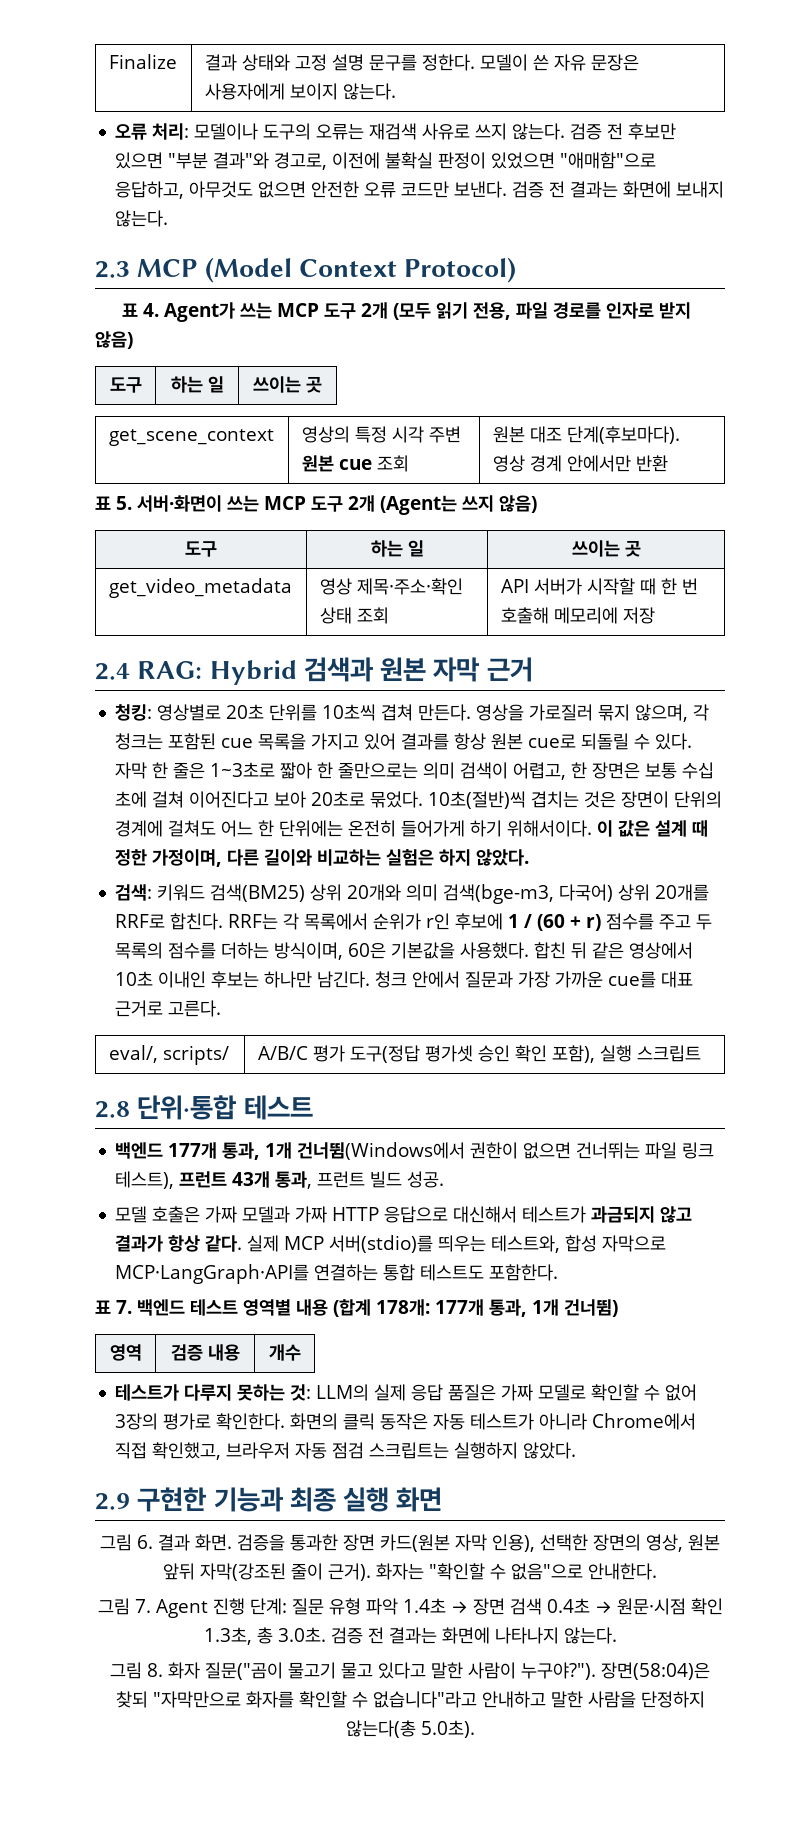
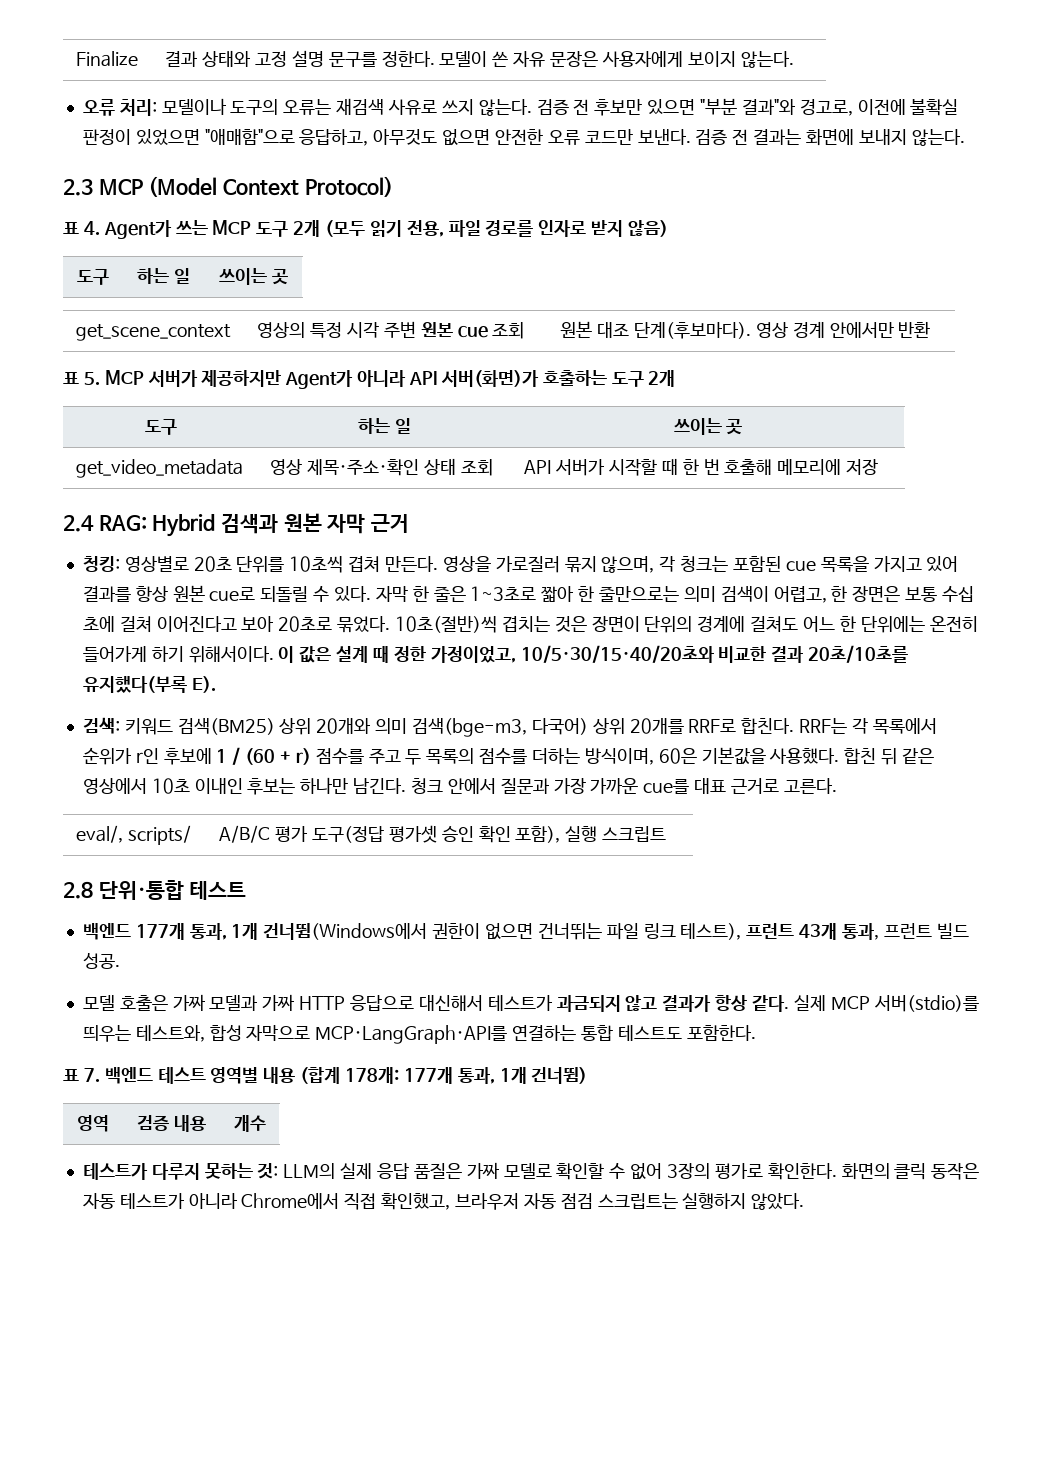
- 표 5. 서버·화면이 쓰는 MCP 도구 2개 (Agent는 쓰지 않음)
+ 표 5. MCP 서버가 제공하지만 Agent가 아니라 API 서버(화면)가 호출하는 도구 2개
- 이 값은 설계 때 정한 가정이며, 다른 길이와 비교하는 실험은 하지 않았다.
+ 이 값은 설계 때 정한 가정이었고, 10/5·30/15·40/20초와 비교한 결과 20초/10초를 유지했다(부록 E).
- 2.9 구현한 기능과 최종 실행 화면
- 그림 6. 결과 화면. 검증을 통과한 장면 카드(원본 자막 인용), 선택한 장면의 영상, 원본 앞뒤 자막(강조된 줄이 근거). 화자는 "확인할 수 없음"으로 안내한다.
- 그림 7. Agent 진행 단계: 질문 유형 파악 1.4초 → 장면 검색 0.4초 → 원문·시점 확인 1.3초, 총 3.0초. 검증 전 결과는 화면에 나타나지 않는다.
- 그림 8. 화자 질문("곰이 물고기 물고 있다고 말한 사람이 누구야?"). 장면(58:04)은 찾되 "자막만으로 화자를 확인할 수 없습니다"라고 안내하고 말한 사람을 단정하지 않는다(총 5.0초).

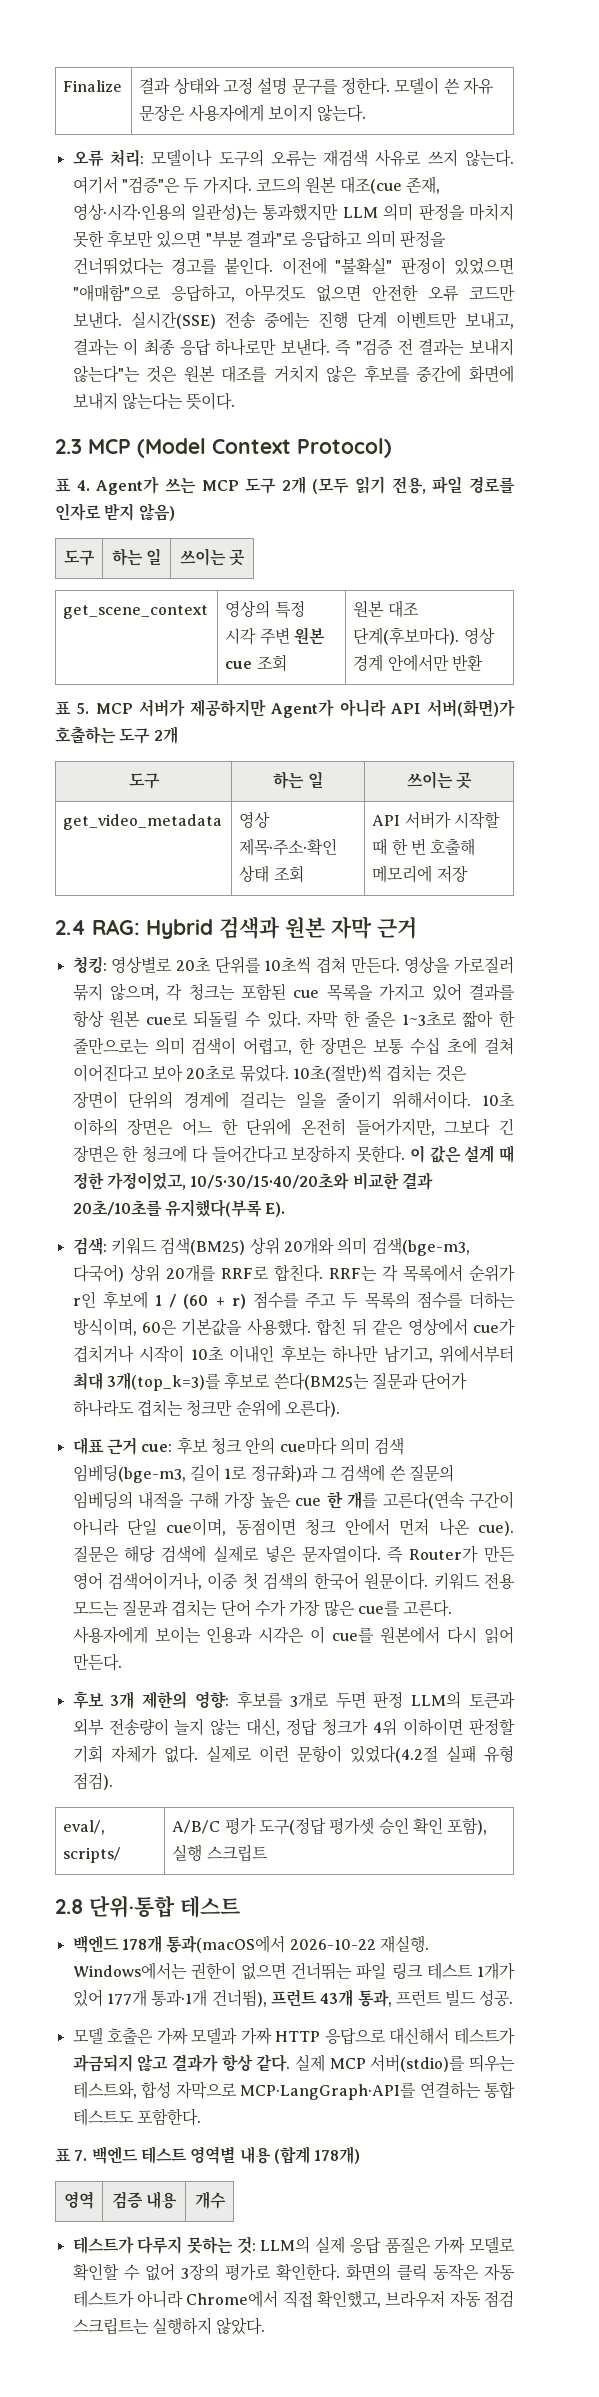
- 검증 전 후보만 있으면 "부분 결과"와 경고로, 이전에 불확실 판정이 있었으면 "애매함"으로 응답하고, 아무것도 없으면 안전한 오류 코드만 보낸다.
+ 여기서 "검증"은 두 가지다. 코드의 원본 대조(cue 존재, 영상·시각·인용의 일관성)는 통과했지만 LLM 의미 판정을 마치지 못한 후보만 있으면 "부분 결과"로 응답하고 의미 판정을 건너뛰었다는 경고를 붙인다. 이전에 "불확실" 판정이 있었으면 "애매함"으로 응답하고, 아무것도 없으면 안전한 오류 코드만 보낸다.
- 검증 전 결과는 화면에 보내지 않는다.
+ 실시간(SSE) 전송 중에는 진행 단계 이벤트만 보내고, 결과는 이 최종 응답 하나로만 보낸다. 즉 "검증 전 결과는 보내지 않는다"는 것은 원본 대조를 거치지 않은 후보를 중간에 화면에 보내지 않는다는 뜻이다.
- 10초(절반)씩 겹치는 것은 장면이 단위의 경계에 걸쳐도 어느 한 단위에는 온전히 들어가게 하기 위해서이다.
+ 10초(절반)씩 겹치는 것은 장면이 단위의 경계에 걸리는 일을 줄이기 위해서이다. 10초 이하의 장면은 어느 한 단위에 온전히 들어가지만, 그보다 긴 장면은 한 청크에 다 들어간다고 보장하지 못한다.
- 합친 뒤 같은 영상에서 10초 이내인 후보는 하나만 남긴다. 청크 안에서 질문과 가장 가까운 cue를 대표 근거로 고른다.
+ 합친 뒤 같은 영상에서 cue가 겹치거나 시작이 10초 이내인 후보는 하나만 남기고, 위에서부터 최대 3개(top_k=3)를 후보로 쓴다(BM25는 질문과 단어가 하나라도 겹치는 청크만 순위에 오른다).
+ 대표 근거 cue: 후보 청크 안의 cue마다 의미 검색 임베딩(bge-m3, 길이 1로 정규화)과 그 검색에 쓴 질문의 임베딩의 내적을 구해 가장 높은 cue 한 개를 고른다(연속 구간이 아니라 단일 cue이며, 동점이면 청크 안에서 먼저 나온 cue). 질문은 해당 검색에 실제로 넣은 문자열이다. 즉 Router가 만든 영어 검색어이거나, 이중 첫 검색의 한국어 원문이다. 키워드 전용 모드는 질문과 겹치는 단어 수가 가장 많은 cue를 고른다. 사용자에게 보이는 인용과 시각은 이 cue를 원본에서 다시 읽어 만든다.
+ 후보 3개 제한의 영향: 후보를 3개로 두면 판정 LLM의 토큰과 외부 전송량이 늘지 않는 대신, 정답 청크가 4위 이하이면 판정할 기회 자체가 없다. 실제로 이런 문항이 있었다(4.2절 실패 유형 점검).
- 백엔드 177개 통과, 1개 건너뜀(Windows에서 권한이 없으면 건너뛰는 파일 링크 테스트), 프런트 43개 통과, 프런트 빌드 성공.
+ 백엔드 178개 통과(macOS에서 2026-10-22 재실행. Windows에서는 권한이 없으면 건너뛰는 파일 링크 테스트 1개가 있어 177개 통과·1개 건너뜀), 프런트 43개 통과, 프런트 빌드 성공.
- 표 7. 백엔드 테스트 영역별 내용 (합계 178개: 177개 통과, 1개 건너뜀)
+ 표 7. 백엔드 테스트 영역별 내용 (합계 178개)

